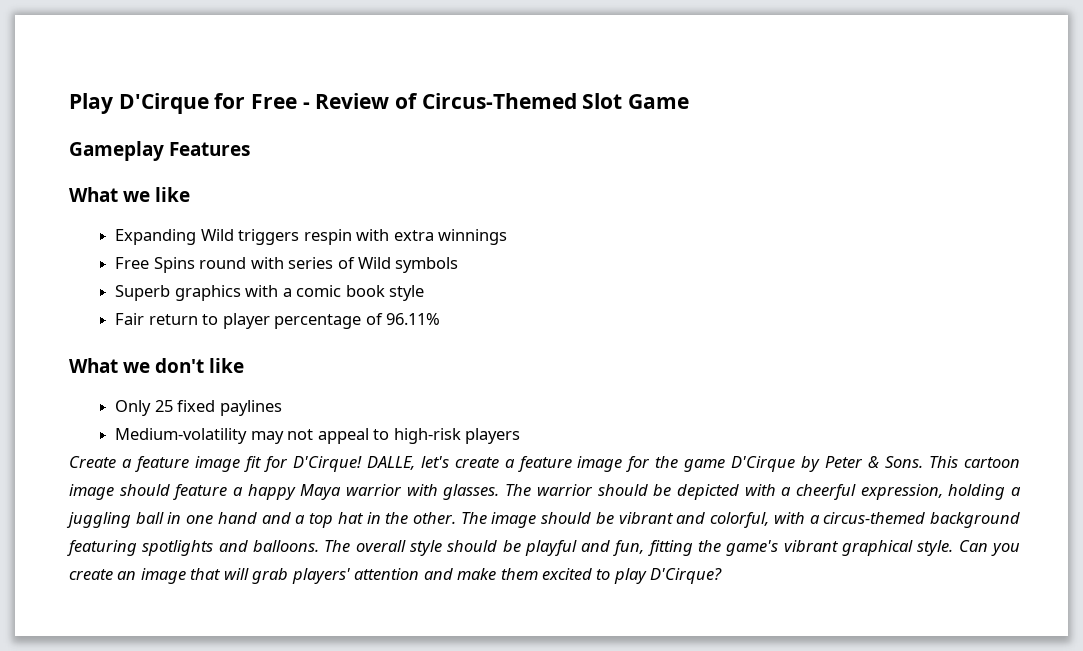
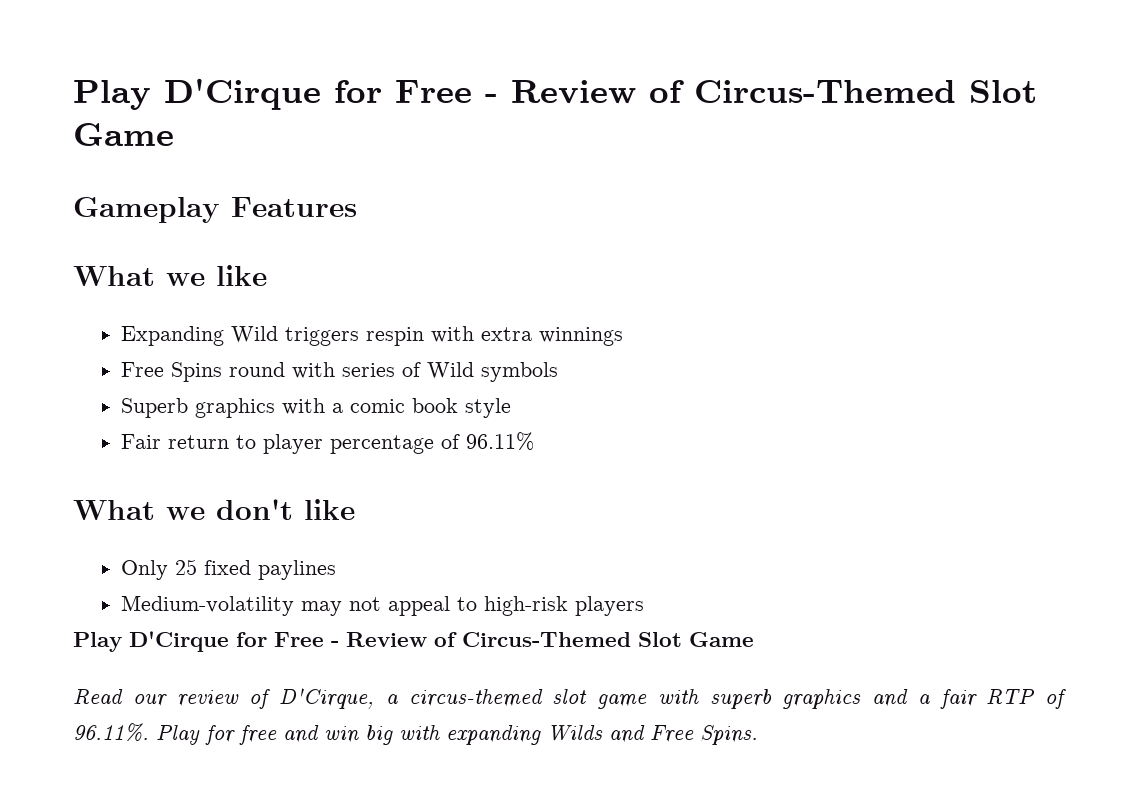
  Medium-volatility may not appeal to high-risk players
- Create a feature image fit for D'Cirque! DALLE, let's create a feature image for the game D'Cirque by Peter & Sons. This cartoon image should feature a happy Maya warrior with glasses. The warrior should be depicted with a cheerful expression, holding a juggling ball in one hand and a top hat in the other. The image should be vibrant and colorful, with a circus-themed background featuring spotlights and balloons. The overall style should be playful and fun, fitting the game's vibrant graphical style. Can you create an image that will grab players' attention and make them excited to play D'Cirque?
+ Play D'Cirque for Free - Review of Circus-Themed Slot Game
+ Read our review of D'Cirque, a circus-themed slot game with superb graphics and a fair RTP of 96.11%. Play for free and win big with expanding Wilds and Free Spins.

